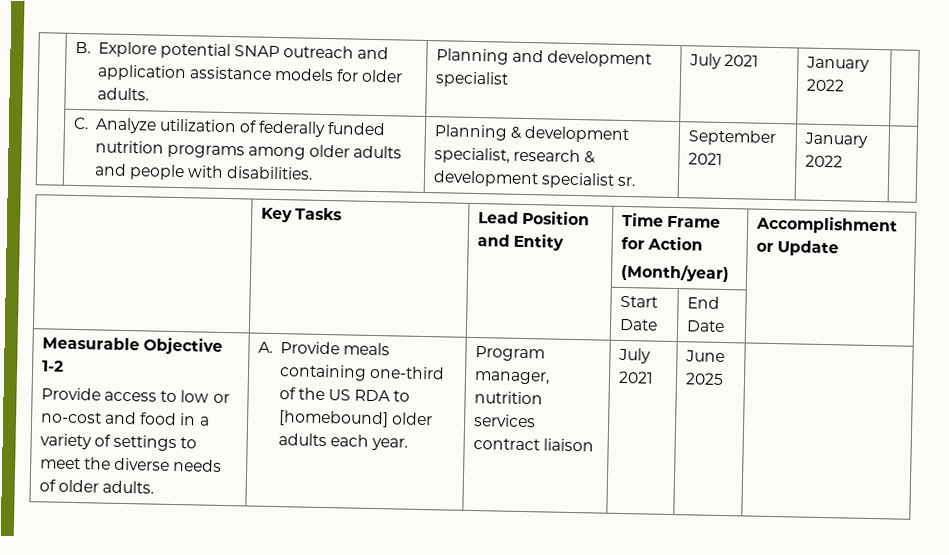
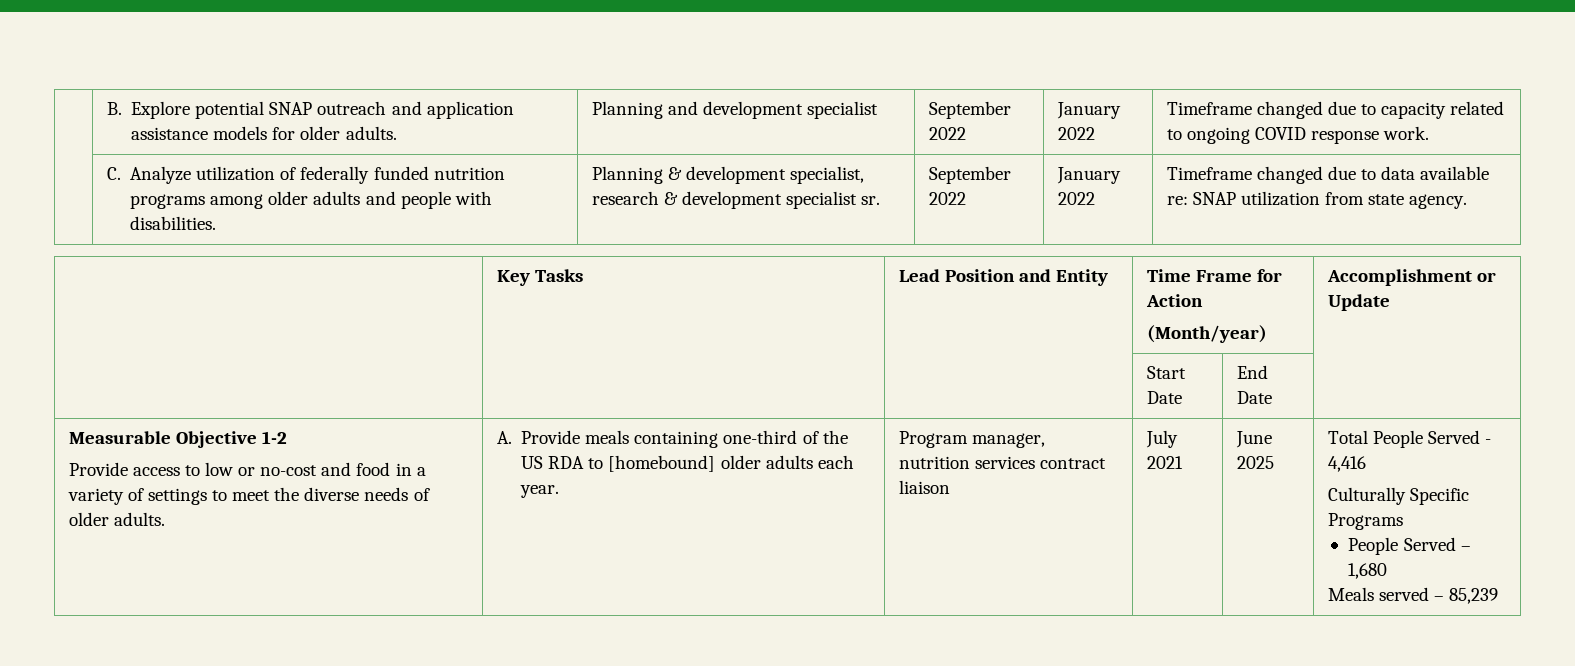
- | B. Explore potential SNAP outreach and application assistance models for older adults. | Planning and development specialist | July 2021 | January 2022 |
+ | B. Explore potential SNAP outreach and application assistance models for older adults. | Planning and development specialist | September 2022 | January 2022 | Timeframe changed due to capacity related to ongoing COVID response work.
- | C. Analyze utilization of federally funded nutrition programs among older adults and people with disabilities. | Planning & development specialist, research & development specialist sr. | September 2021 | January 2022 |
+ | C. Analyze utilization of federally funded nutrition programs among older adults and people with disabilities. | Planning & development specialist, research & development specialist sr. | September 2022 | January 2022 | Timeframe changed due to data available re: SNAP utilization from state agency.
+ Total People Served - 4,416
+ Culturally Specific Programs
+ People Served – 1,680
+ Meals served – 85,239

